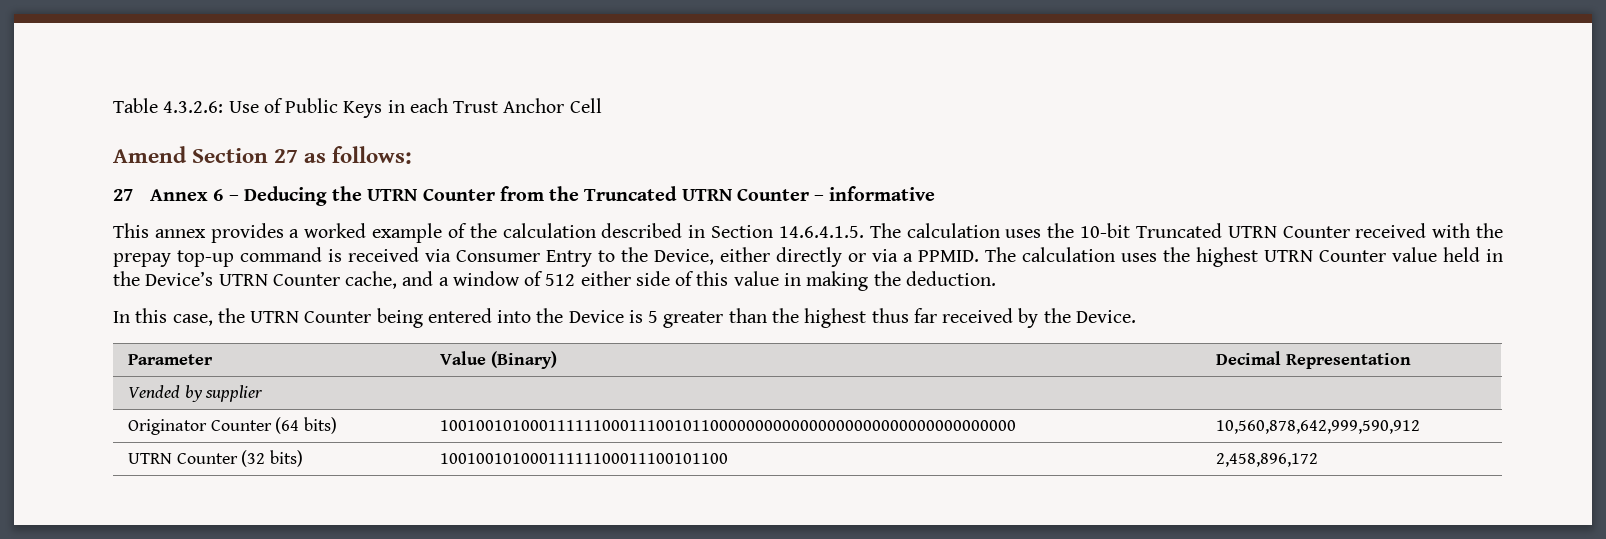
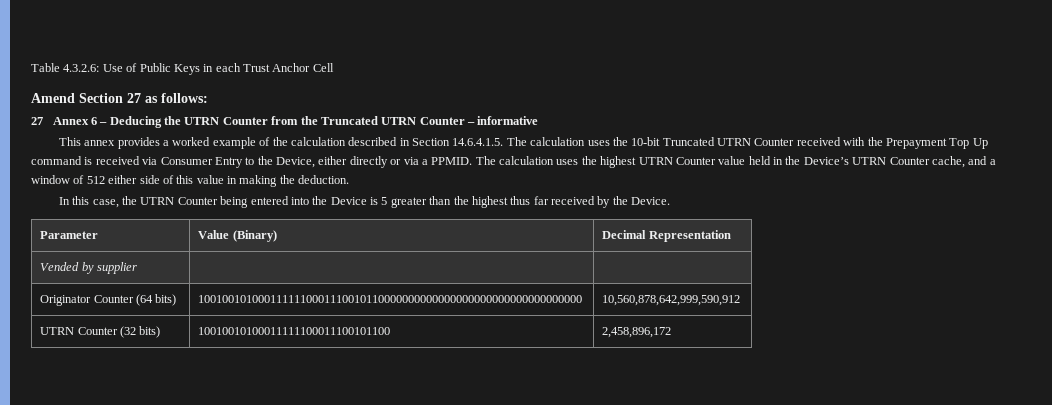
- This annex provides a worked example of the calculation described in Section 14.6.4.1.5. The calculation uses the 10-bit Truncated UTRN Counter received with the prepay top-up command is received via Consumer Entry to the Device, either directly or via a PPMID.
+ This annex provides a worked example of the calculation described in Section 14.6.4.1.5. The calculation uses the 10-bit Truncated UTRN Counter received with the Prepayment Top Up command is received via Consumer Entry to the Device, either directly or via a PPMID.

